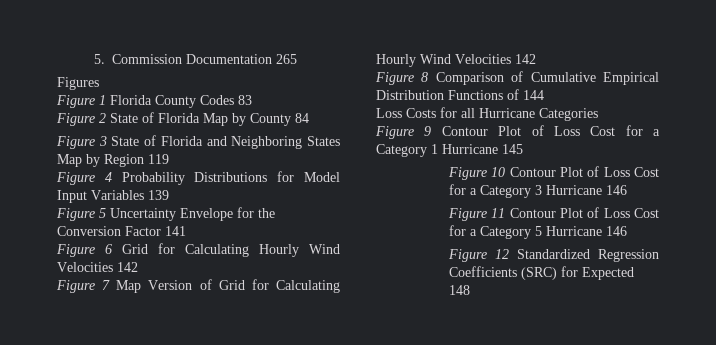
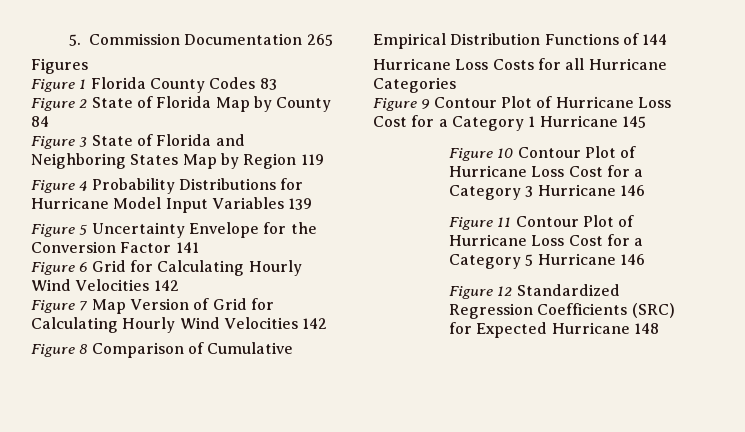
- Figure 4 Probability Distributions for Model Input Variables 139
+ Figure 4 Probability Distributions for Hurricane Model Input Variables 139
- Loss Costs for all Hurricane Categories
+ Hurricane Loss Costs for all Hurricane Categories
- Figure 9 Contour Plot of Loss Cost for a Category 1 Hurricane 145
+ Figure 9 Contour Plot of Hurricane Loss Cost for a Category 1 Hurricane 145
- Figure 10 Contour Plot of Loss Cost for a Category 3 Hurricane 146
+ Figure 10 Contour Plot of Hurricane Loss Cost for a Category 3 Hurricane 146
- Figure 11 Contour Plot of Loss Cost for a Category 5 Hurricane 146
+ Figure 11 Contour Plot of Hurricane Loss Cost for a Category 5 Hurricane 146
- Figure 12 Standardized Regression Coefficients (SRC) for Expected 148
+ Figure 12 Standardized Regression Coefficients (SRC) for Expected Hurricane 148

